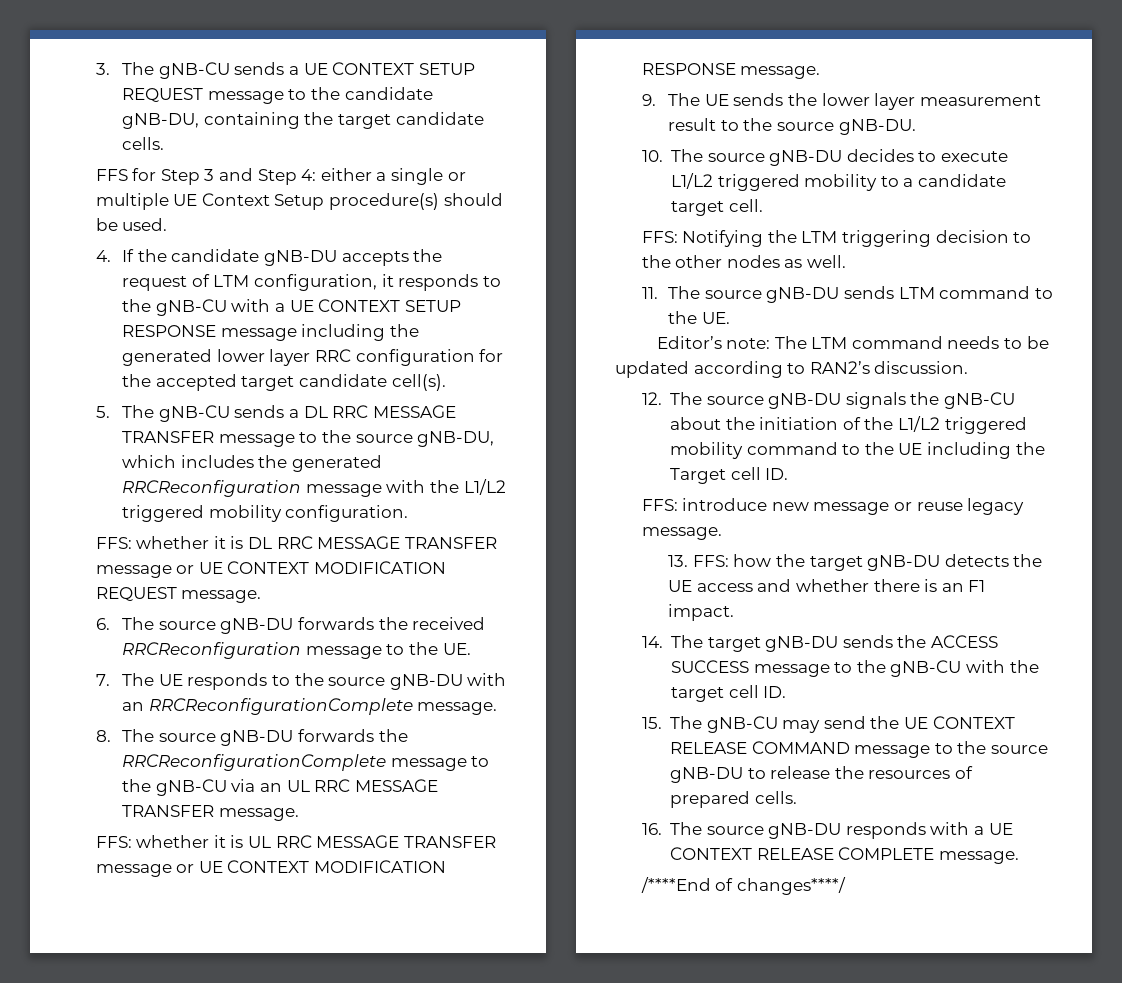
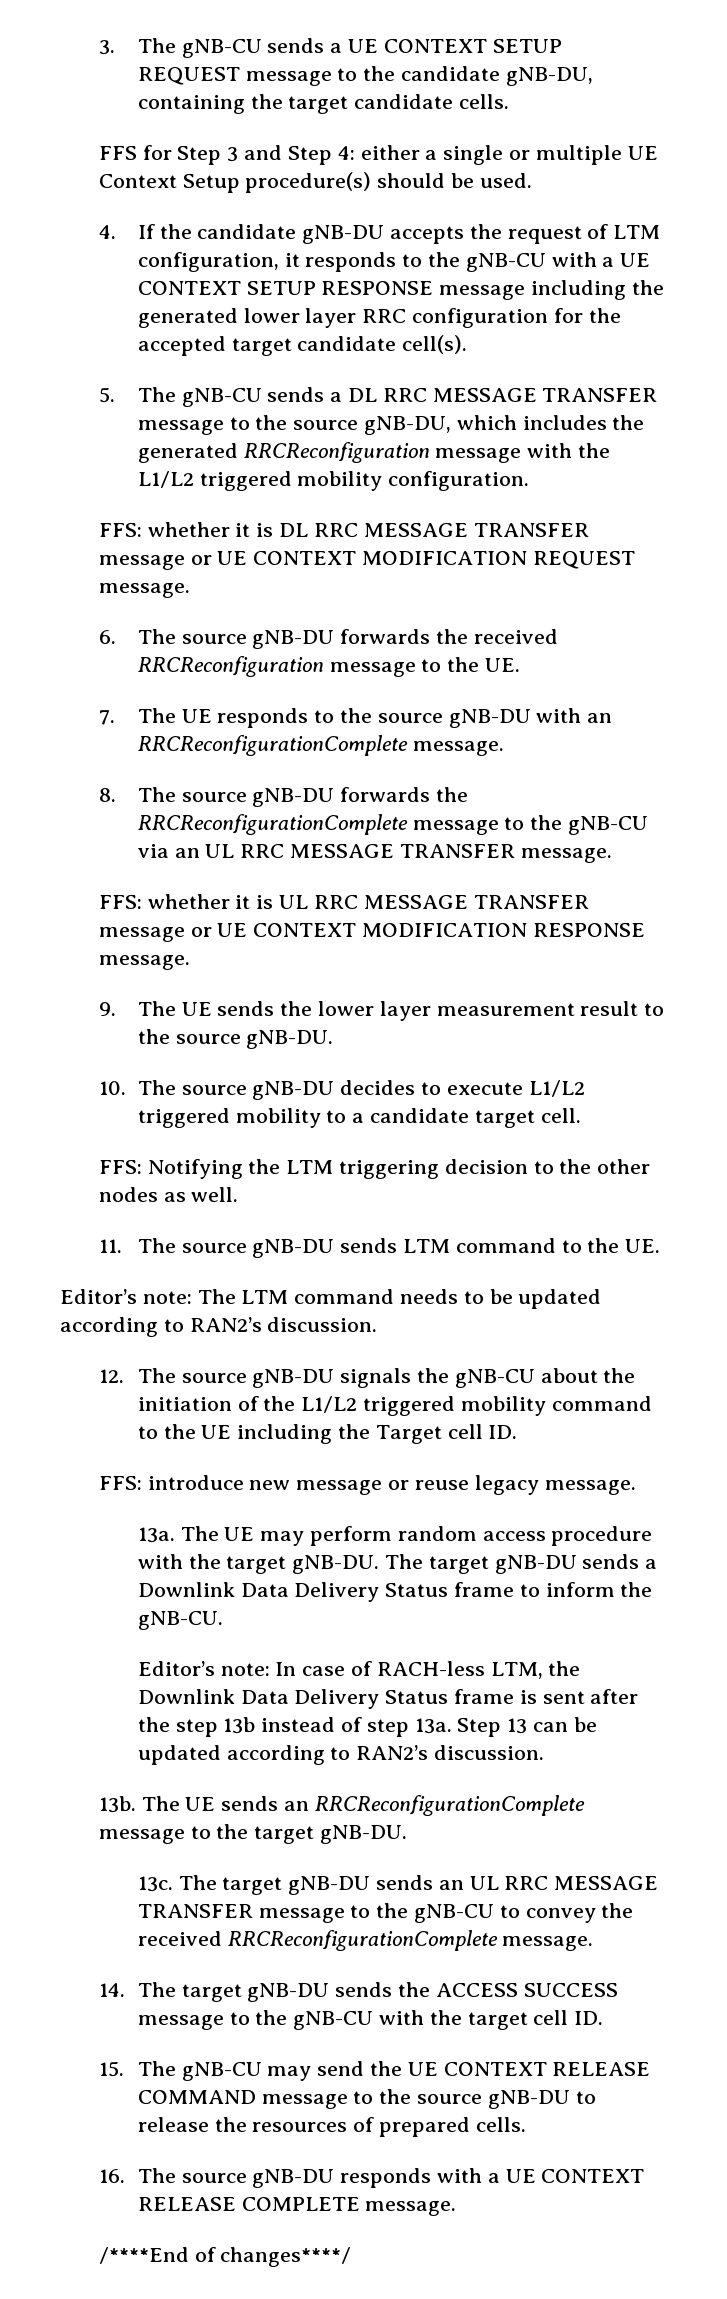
- 13. FFS: how the target gNB-DU detects the UE access and whether there is an F1 impact.
+ 13a. The UE may perform random access procedure with the target gNB-DU. The target gNB-DU sends a Downlink Data Delivery Status frame to inform the gNB-CU.
+ Editor’s note: In case of RACH-less LTM, the Downlink Data Delivery Status frame is sent after the step 13b instead of step 13a. Step 13 can be updated according to RAN2’s discussion.
+ 13b. The UE sends an RRCReconfigurationComplete message to the target gNB-DU.
+ 13c. The target gNB-DU sends an UL RRC MESSAGE TRANSFER message to the gNB-CU to convey the received RRCReconfigurationComplete message.

